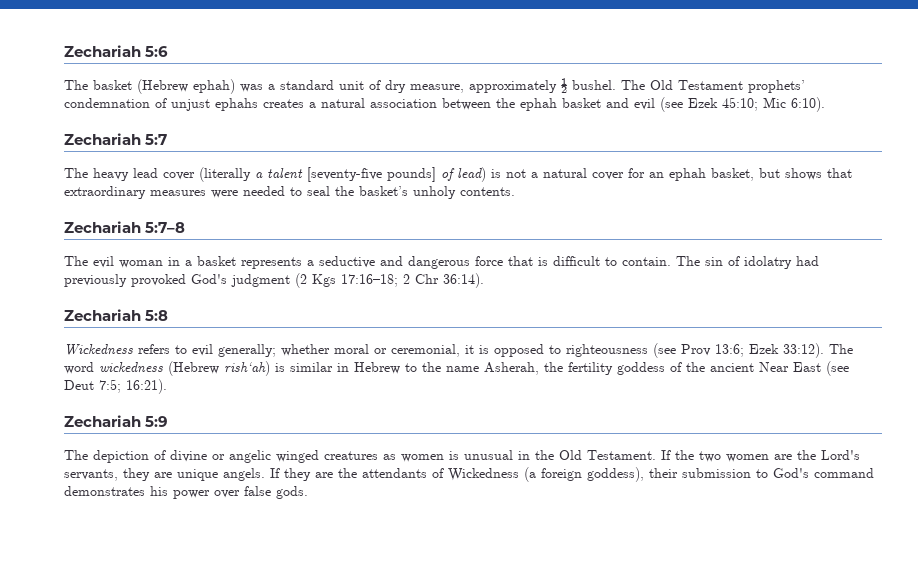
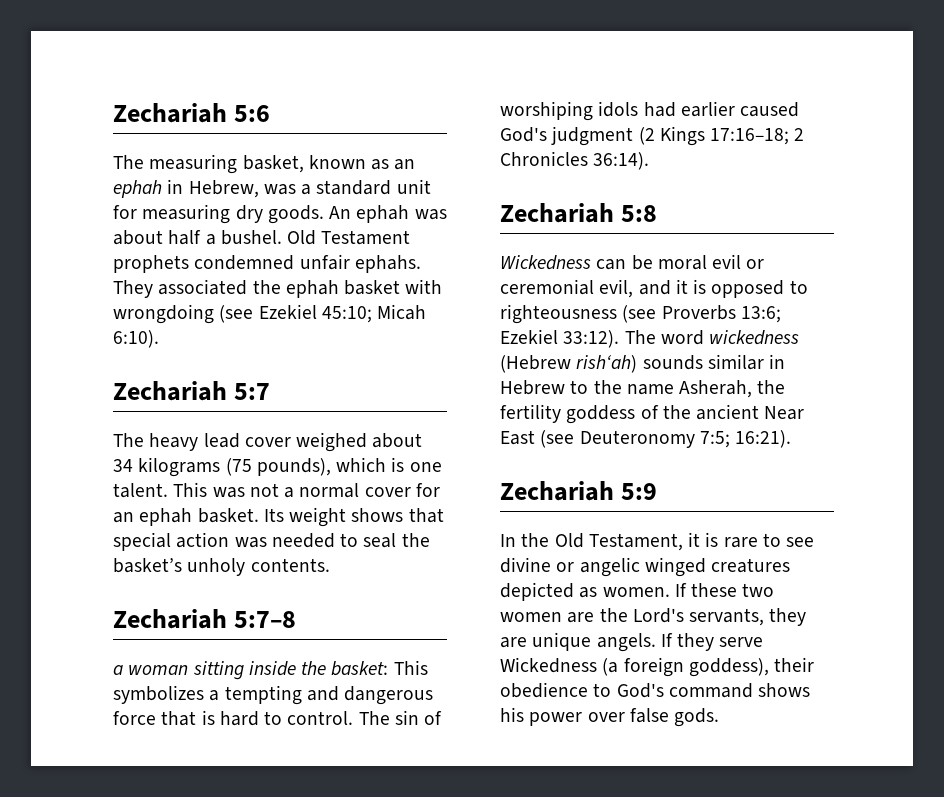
- The basket (Hebrew ephah) was a standard unit of dry measure, approximately ½ bushel. The Old Testament prophets’ condemnation of unjust ephahs creates a natural association between the ephah basket and evil (see Ezek 45:10; Mic 6:10).
+ The measuring basket, known as an ephah in Hebrew, was a standard unit for measuring dry goods. An ephah was about half a bushel. Old Testament prophets condemned unfair ephahs. They associated the ephah basket with wrongdoing (see Ezekiel 45:10; Micah 6:10).
- The heavy lead cover (literally a talent [seventy-five pounds] of lead) is not a natural cover for an ephah basket, but shows that extraordinary measures were needed to seal the basket’s unholy contents.
+ The heavy lead cover weighed about 34 kilograms (75 pounds), which is one talent. This was not a normal cover for an ephah basket. Its weight shows that special action was needed to seal the basket’s unholy contents.
- The evil woman in a basket represents a seductive and dangerous force that is difficult to contain. The sin of idolatry had previously provoked God's judgment (2 Kgs 17:16–18; 2 Chr 36:14).
+ a woman sitting inside the basket: This symbolizes a tempting and dangerous force that is hard to control. The sin of worshiping idols had earlier caused God's judgment (2 Kings 17:16–18; 2 Chronicles 36:14).
- Wickedness refers to evil generally; whether moral or ceremonial, it is opposed to righteousness (see Prov 13:6; Ezek 33:12).
+ Wickedness can be moral evil or ceremonial evil, and it is opposed to righteousness (see Proverbs 13:6; Ezekiel 33:12).
- The word wickedness (Hebrew rish‘ah) is similar in Hebrew to the name Asherah, the fertility goddess of the ancient Near East (see Deut 7:5; 16:21).
+ The word wickedness (Hebrew rish‘ah) sounds similar in Hebrew to the name Asherah, the fertility goddess of the ancient Near East (see Deuteronomy 7:5; 16:21).
- The depiction of divine or angelic winged creatures as women is unusual in the Old Testament. If the two women are the Lord's servants, they are unique angels.
+ In the Old Testament, it is rare to see divine or angelic winged creatures depicted as women. If these two women are the Lord's servants, they are unique angels.
- If they are the attendants of Wickedness (a foreign goddess), their submission to God's command demonstrates his power over false gods.
+ If they serve Wickedness (a foreign goddess), their obedience to God's command shows his power over false gods.

